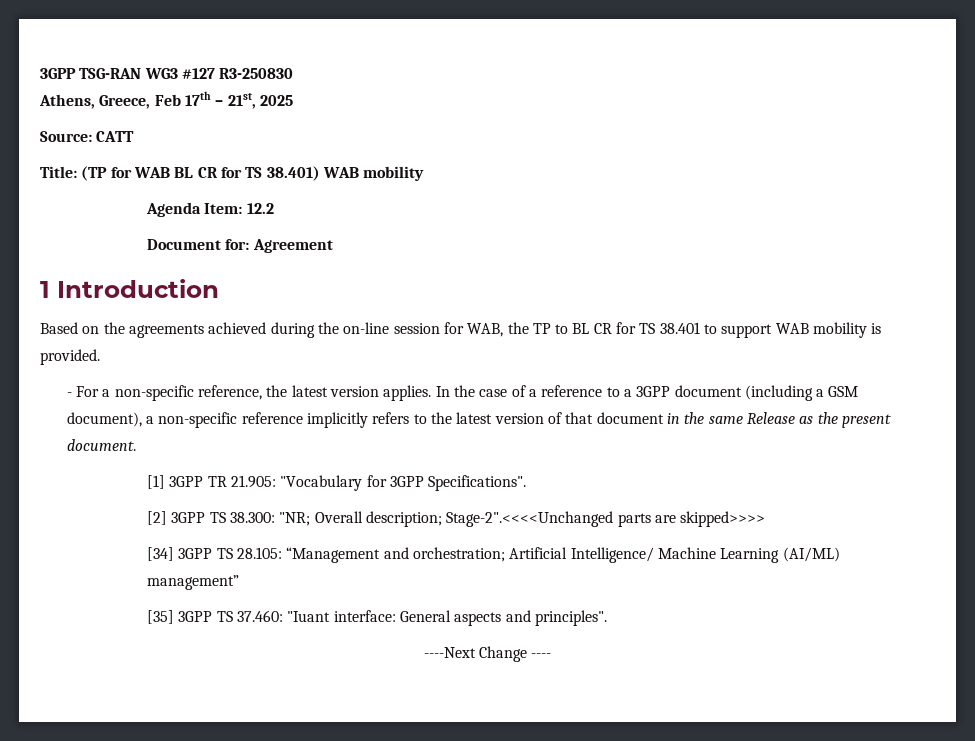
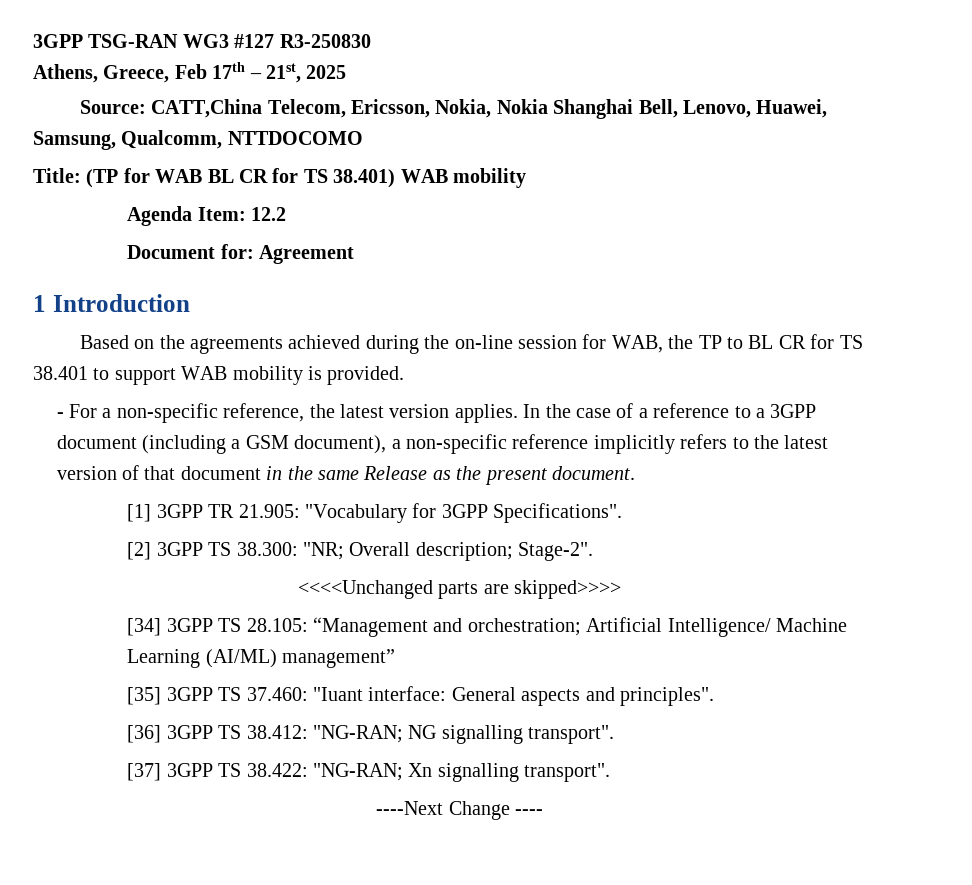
- Source: CATT
+ Source: CATT,China Telecom, Ericsson, Nokia, Nokia Shanghai Bell, Lenovo, Huawei, Samsung, Qualcomm, NTTDOCOMO
- [2] 3GPP TS 38.300: "NR; Overall description; Stage-2".<<<<Unchanged parts are skipped>>>>
+ [2] 3GPP TS 38.300: "NR; Overall description; Stage-2".
+ <<<<Unchanged parts are skipped>>>>
+ [36] 3GPP TS 38.412: "NG-RAN; NG signalling transport".
+ [37] 3GPP TS 38.422: "NG-RAN; Xn signalling transport".

